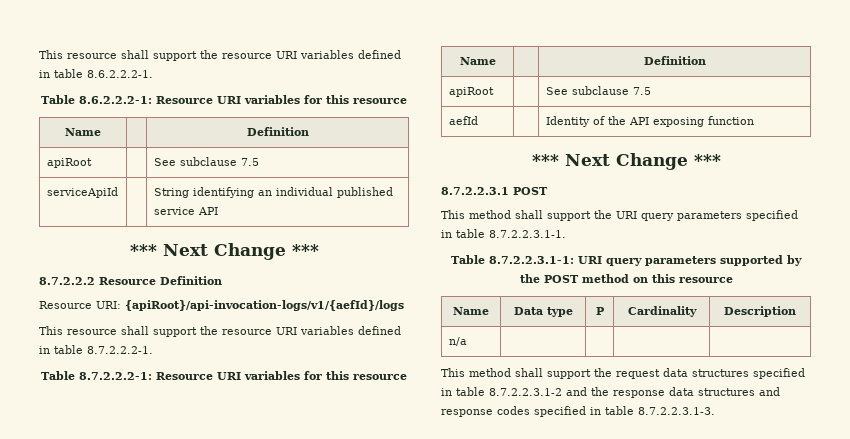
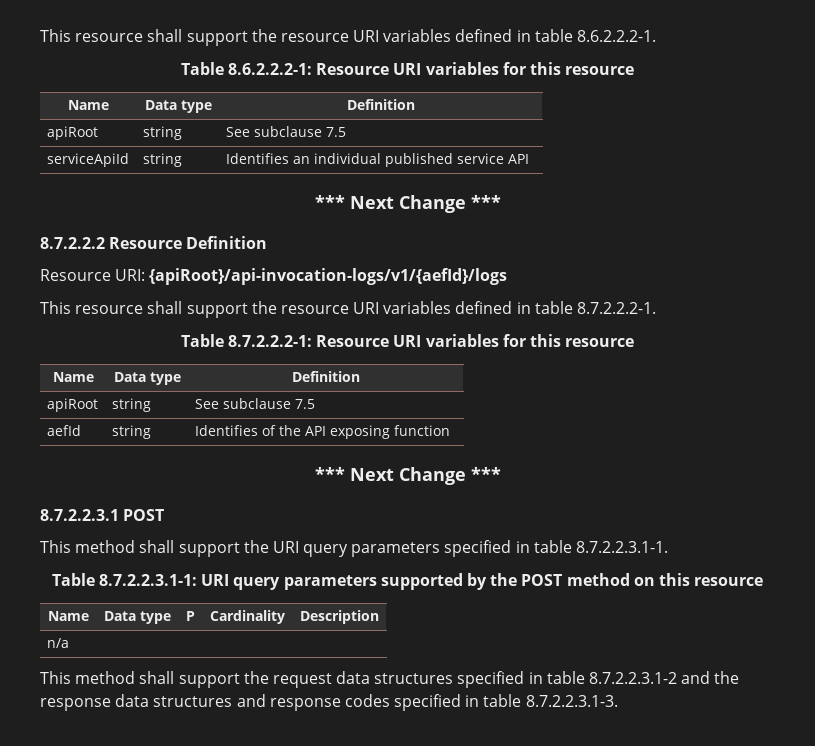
  Table 8.6.2.2.2-1: Resource URI variables for this resource
- Name | | Definition
- apiRoot | | See subclause 7.5
+ Name | Data type | Definition
+ apiRoot | string | See subclause 7.5
- serviceApiId | | String identifying an individual published service API
+ serviceApiId | string | Identifies an individual published service API
  Table 8.7.2.2.2-1: Resource URI variables for this resource
- Name | | Definition
- apiRoot | | See subclause 7.5
+ Name | Data type | Definition
+ apiRoot | string | See subclause 7.5
- aefId | | Identity of the API exposing function
+ aefId | string | Identifies of the API exposing function

